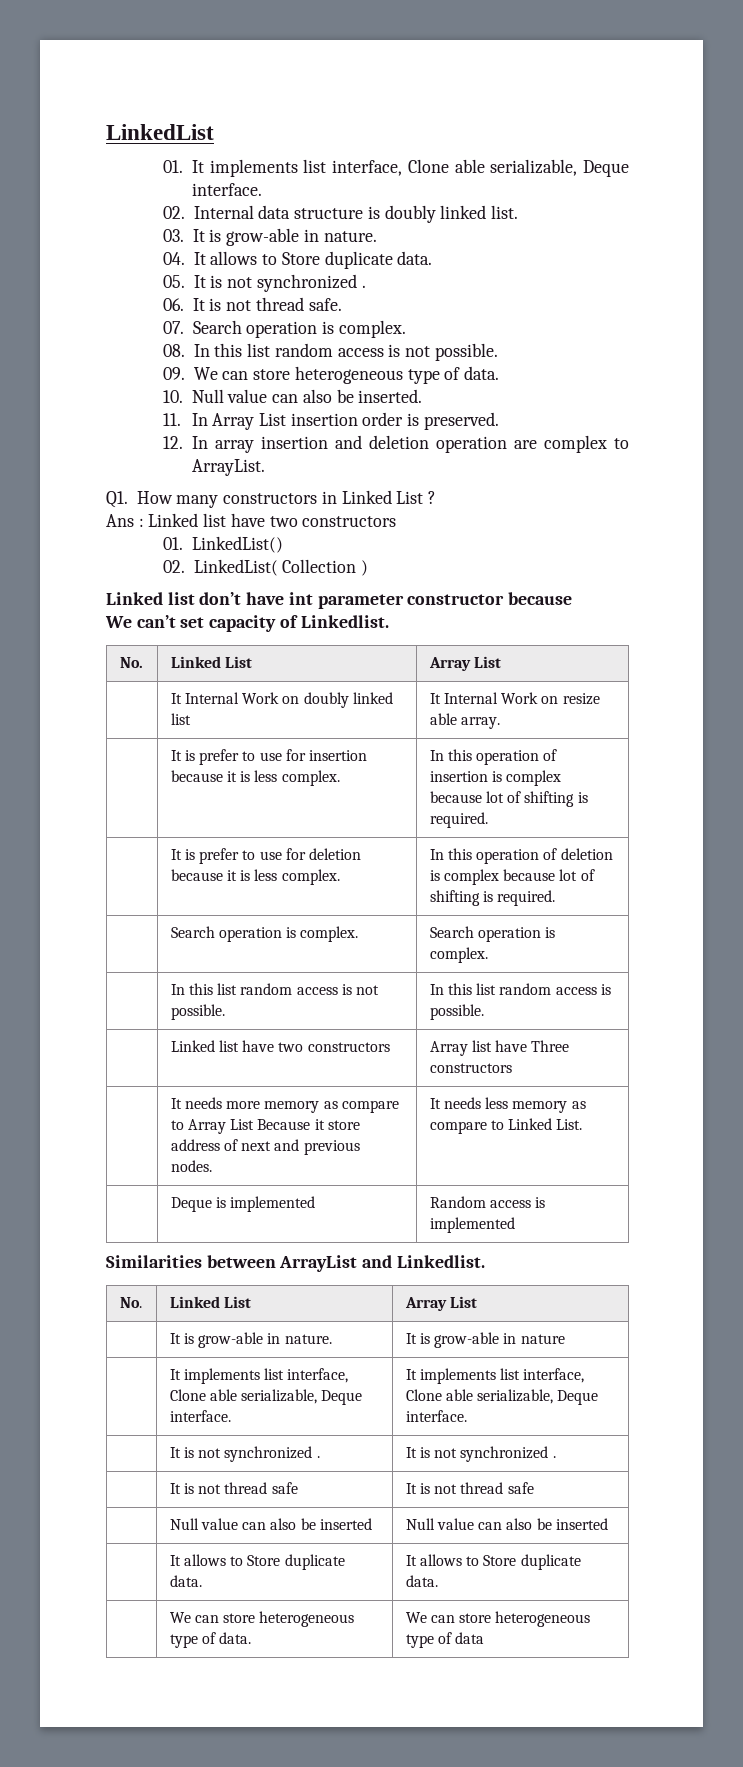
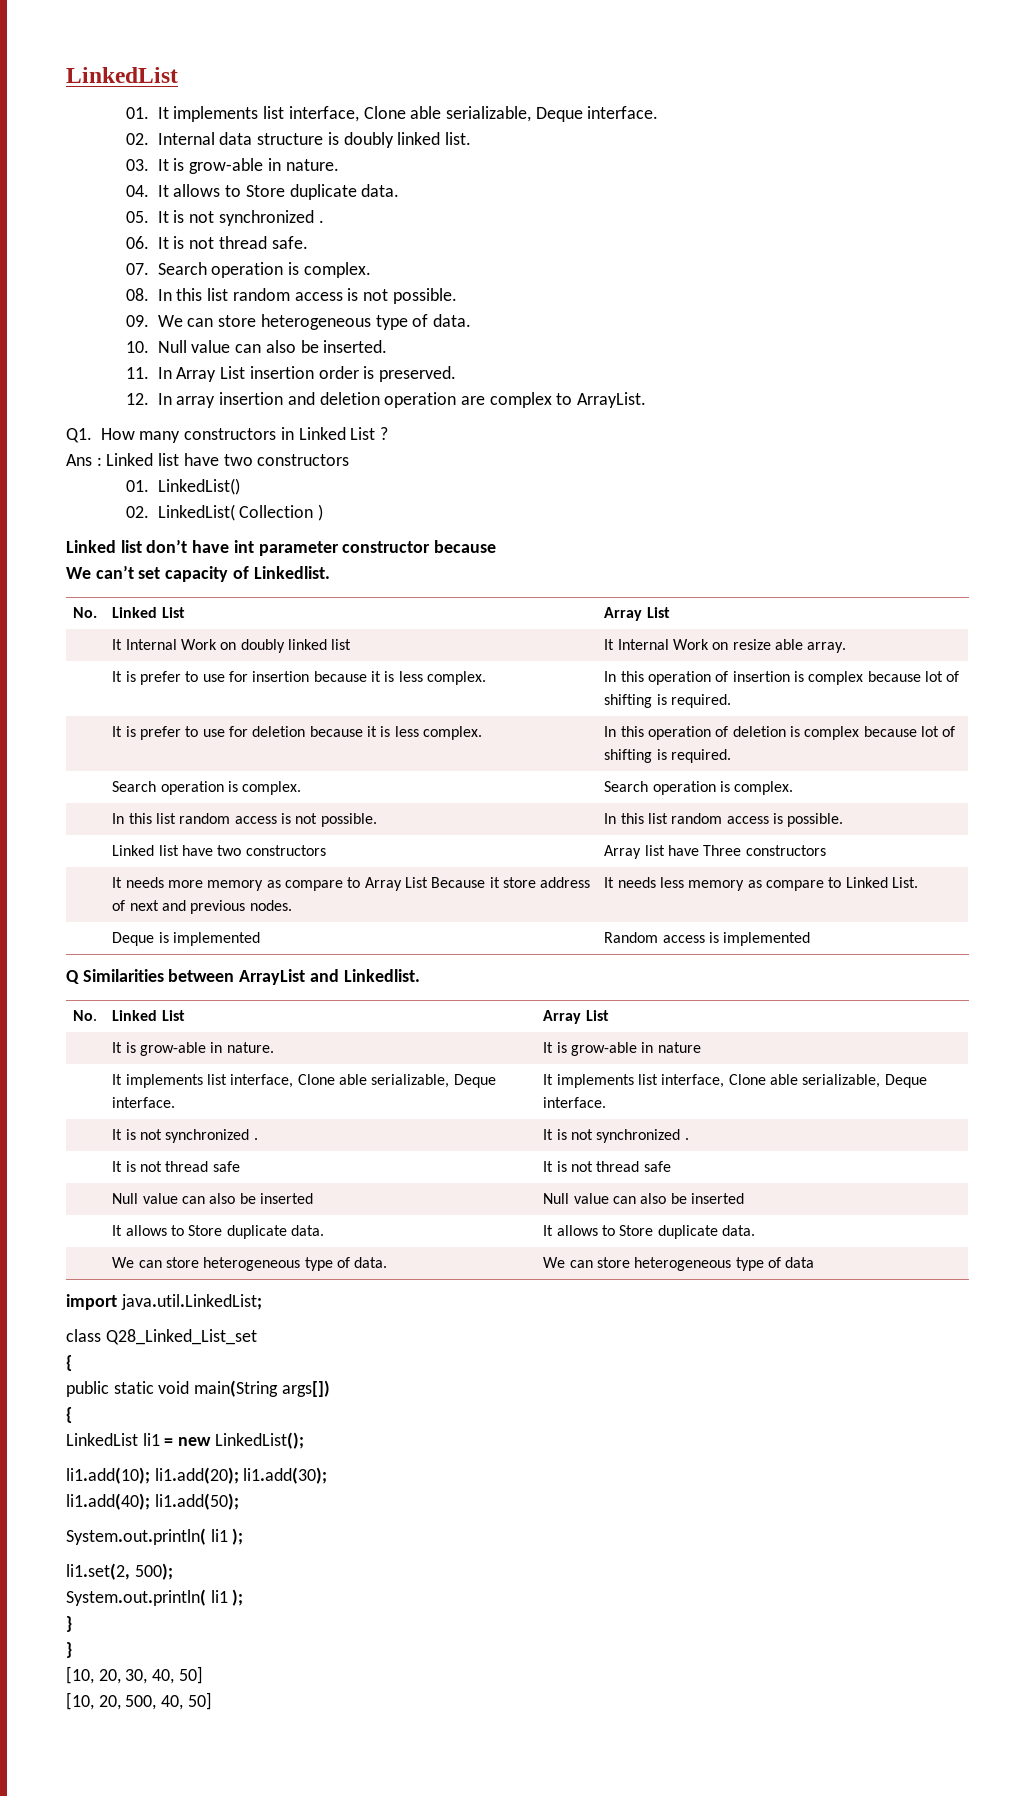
- Similarities between ArrayList and Linkedlist.
+ Q Similarities between ArrayList and Linkedlist.
+ import java.util.LinkedList;
+ class Q28_Linked_List_set
+ {
+ public static void main(String args[])
+ {
+ LinkedList li1 = new LinkedList();
+ li1.add(10); li1.add(20); li1.add(30);
+ li1.add(40); li1.add(50);
+ System.out.println( li1 );
+ li1.set(2, 500);
+ System.out.println( li1 );
+ }
+ }
+ [10, 20, 30, 40, 50]
+ [10, 20, 500, 40, 50]

